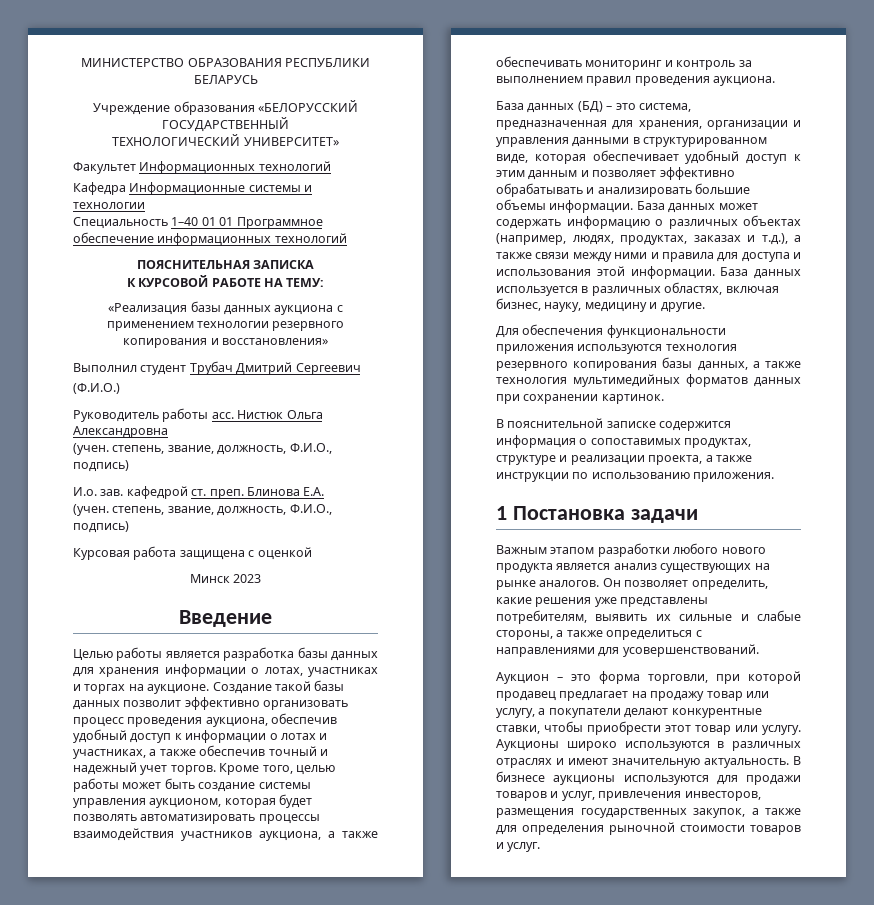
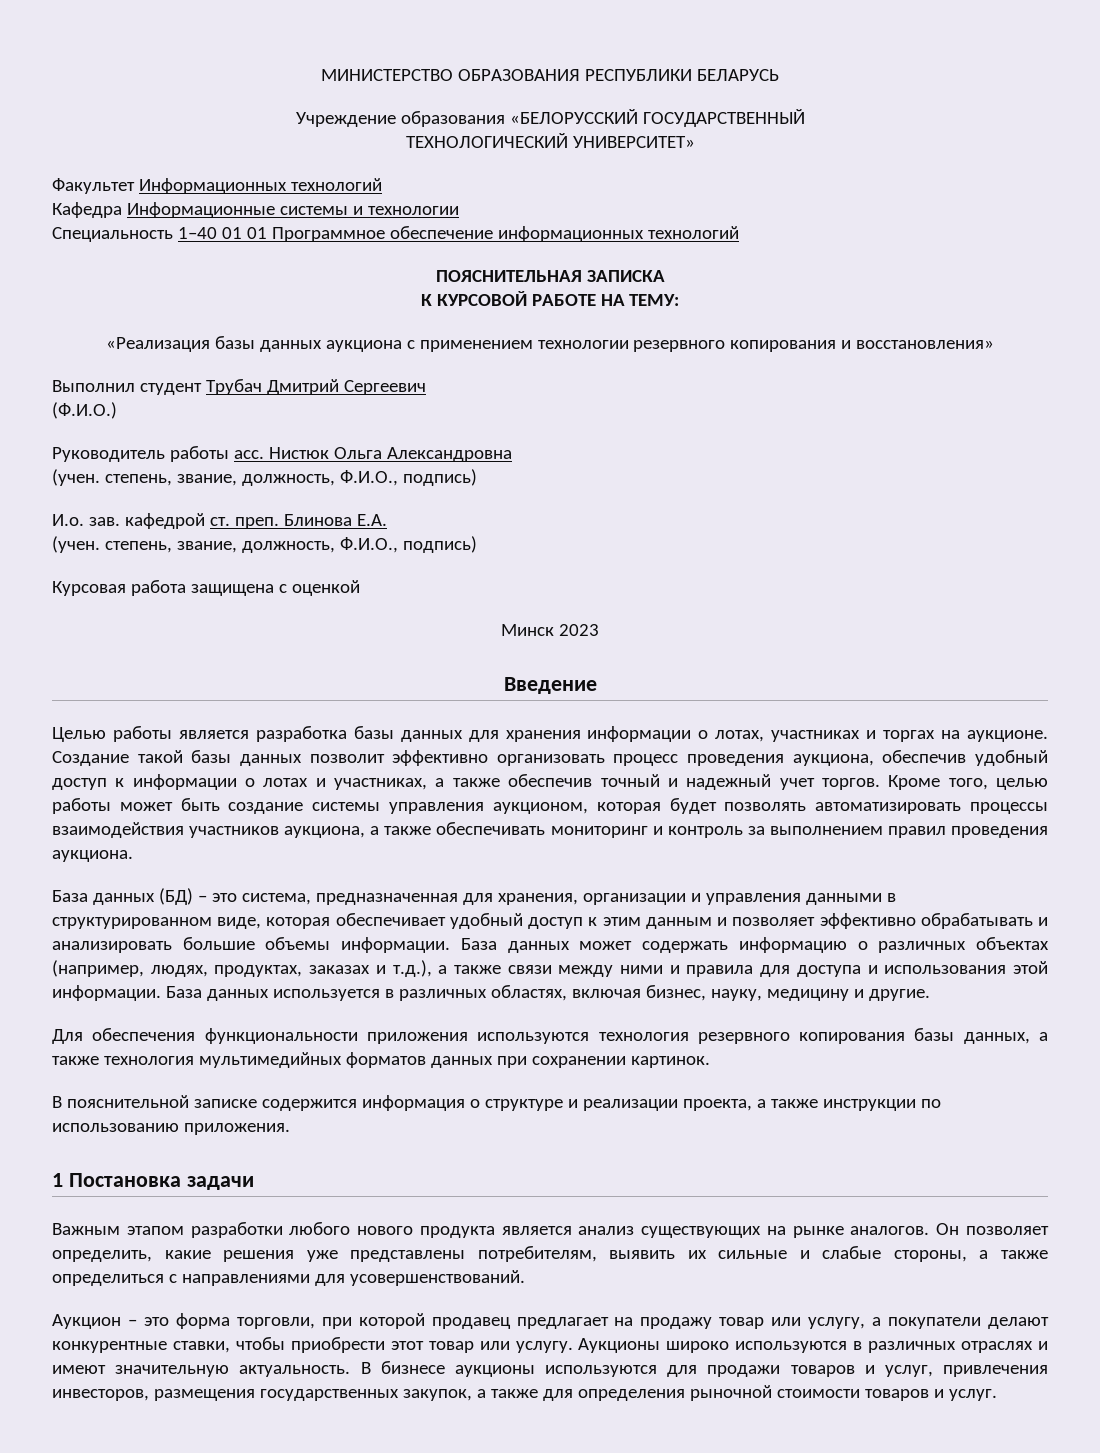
- В пояснительной записке содержится информация о сопоставимых продуктах, структуре и реализации проекта, а также инструкции по использованию приложения.
+ В пояснительной записке содержится информация о структуре и реализации проекта, а также инструкции по использованию приложения.

